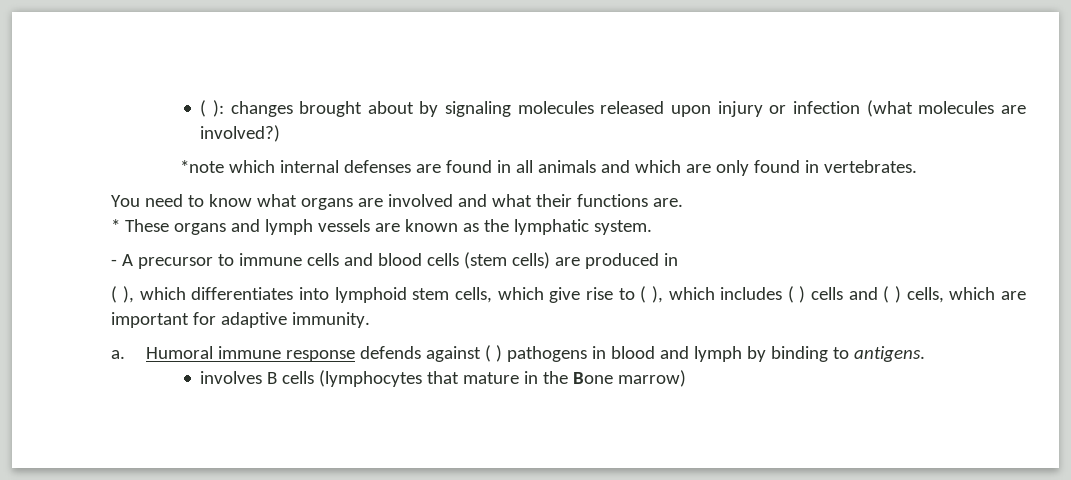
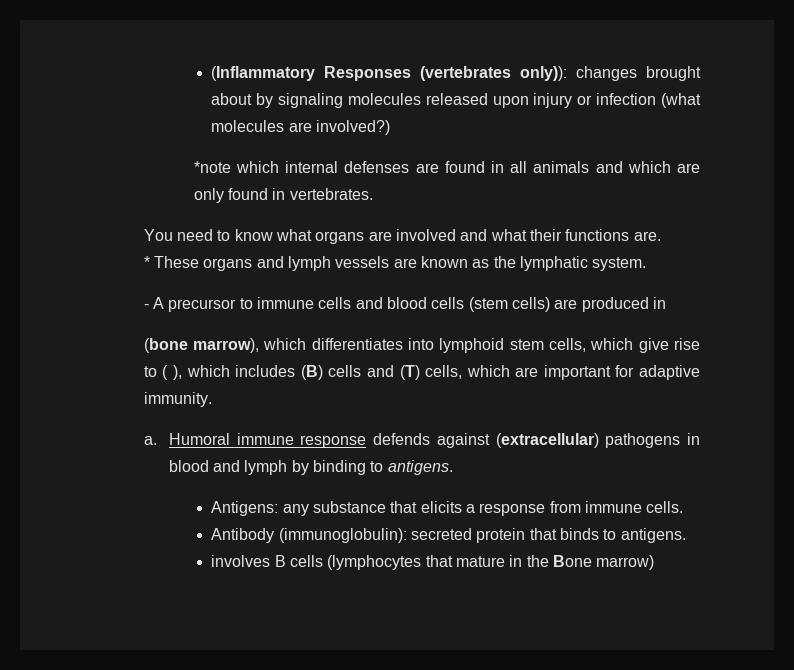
- ( ): changes brought about by signaling molecules released upon injury or infection (what molecules are involved?)
+ (Inflammatory Responses (vertebrates only)): changes brought about by signaling molecules released upon injury or infection (what molecules are involved?)
- ( ), which differentiates into lymphoid stem cells, which give rise to ( ), which includes ( ) cells and ( ) cells, which are important for adaptive immunity.
+ (bone marrow), which differentiates into lymphoid stem cells, which give rise to ( ), which includes (B) cells and (T) cells, which are important for adaptive immunity.
- Humoral immune response defends against ( ) pathogens in blood and lymph by binding to antigens.
+ Humoral immune response defends against (extracellular) pathogens in blood and lymph by binding to antigens.
+ Antigens: any substance that elicits a response from immune cells.
+ Antibody (immunoglobulin): secreted protein that binds to antigens.

